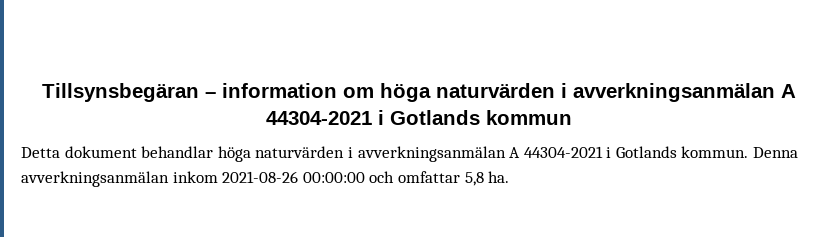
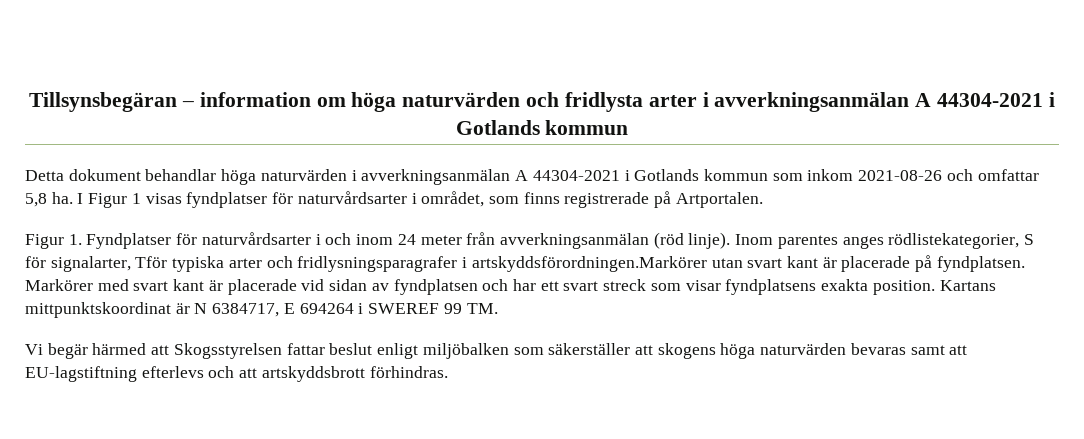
- Tillsynsbegäran – information om höga naturvärden i avverkningsanmälan A 44304-2021 i Gotlands kommun
+ Tillsynsbegäran – information om höga naturvärden och fridlysta arter i avverkningsanmälan A 44304-2021 i Gotlands kommun
- Detta dokument behandlar höga naturvärden i avverkningsanmälan A 44304-2021 i Gotlands kommun. Denna avverkningsanmälan inkom 2021-08-26 00:00:00 och omfattar 5,8 ha.
+ Detta dokument behandlar höga naturvärden i avverkningsanmälan A 44304-2021 i Gotlands kommun som inkom 2021-08-26 och omfattar 5,8 ha.
+ I Figur 1 visas fyndplatser för naturvårdsarter i området, som finns registrerade på Artportalen.
+ Figur 1. Fyndplatser för naturvårdsarter i och inom 24 meter från avverkningsanmälan (röd linje). Inom parentes anges rödlistekategorier, S för signalarter, Tför typiska arter och fridlysningsparagrafer i artskyddsförordningen.Markörer utan svart kant är placerade på fyndplatsen. Markörer med svart kant är placerade vid sidan av fyndplatsen och har ett svart streck som visar fyndplatsens exakta position. Kartans mittpunktskoordinat är N 6384717, E 694264 i SWEREF 99 TM.
+ Vi begär härmed att Skogsstyrelsen fattar beslut enligt miljöbalken som säkerställer att skogens höga naturvärden bevaras samt att EU-lagstiftning efterlevs och att artskyddsbrott förhindras.

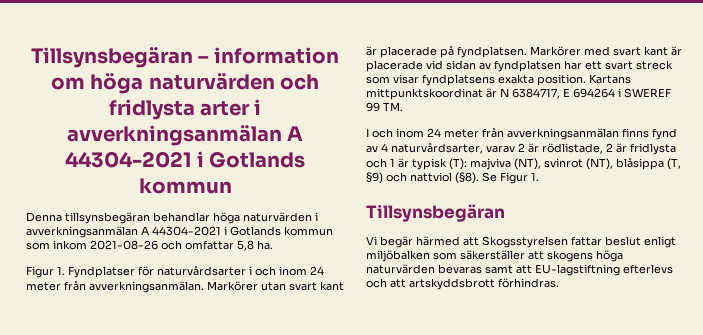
- Detta dokument behandlar höga naturvärden i avverkningsanmälan A 44304-2021 i Gotlands kommun som inkom 2021-08-26 och omfattar 5,8 ha. I Figur 1 visas fyndplatser för naturvårdsarter i området, som finns registrerade på Artportalen.
+ Denna tillsynsbegäran behandlar höga naturvärden i avverkningsanmälan A 44304-2021 i Gotlands kommun som inkom 2021-08-26 och omfattar 5,8 ha.
- Figur 1. Fyndplatser för naturvårdsarter i och inom 24 meter från avverkningsanmälan (röd linje). Inom parentes anges rödlistekategorier, S för signalarter, Tför typiska arter och fridlysningsparagrafer i artskyddsförordningen.Markörer utan svart kant är placerade på fyndplatsen.
+ Figur 1. Fyndplatser för naturvårdsarter i och inom 24 meter från avverkningsanmälan. Markörer utan svart kant är placerade på fyndplatsen.
- Markörer med svart kant är placerade vid sidan av fyndplatsen och har ett svart streck som visar fyndplatsens exakta position.
+ Markörer med svart kant är placerade vid sidan av fyndplatsen har ett svart streck som visar fyndplatsens exakta position.
+ I och inom 24 meter från avverkningsanmälan finns fynd av 4 naturvårdsarter, varav 2 är rödlistade, 2 är fridlysta och 1 är typisk (T): majviva (NT), svinrot (NT), blåsippa (T, §9) och nattviol (§8). Se Figur 1.
+ Tillsynsbegäran

